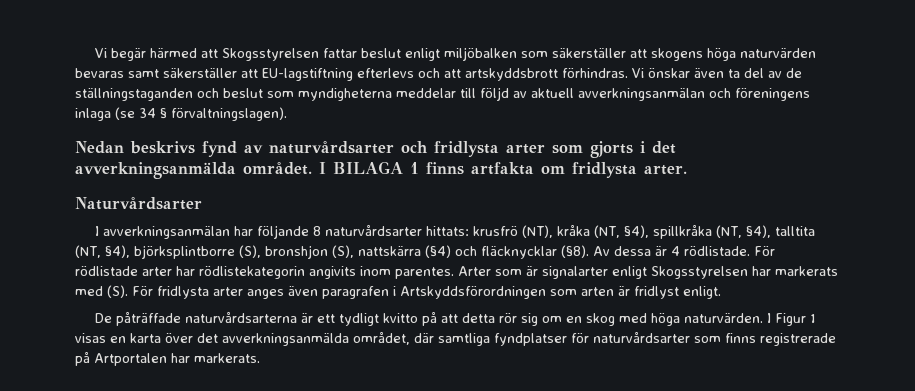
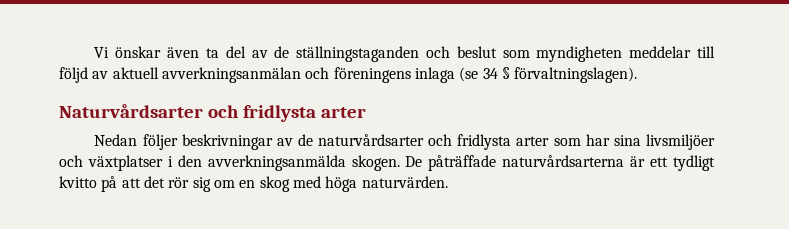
- Vi begär härmed att Skogsstyrelsen fattar beslut enligt miljöbalken som säkerställer att skogens höga naturvärden bevaras samt säkerställer att EU-lagstiftning efterlevs och att artskyddsbrott förhindras. Vi önskar även ta del av de ställningstaganden och beslut som myndigheterna meddelar till följd av aktuell avverkningsanmälan och föreningens inlaga (se 34 § förvaltningslagen).
+ Vi önskar även ta del av de ställningstaganden och beslut som myndigheten meddelar till följd av aktuell avverkningsanmälan och föreningens inlaga (se 34 § förvaltningslagen).
- Nedan beskrivs fynd av naturvårdsarter och fridlysta arter som gjorts i det avverkningsanmälda området. I BILAGA 1 finns artfakta om fridlysta arter.
- Naturvårdsarter
- I avverkningsanmälan har följande 8 naturvårdsarter hittats: krusfrö (NT), kråka (NT, §4), spillkråka (NT, §4), talltita (NT, §4), björksplintborre (S), bronshjon (S), nattskärra (§4) och fläcknycklar (§8). Av dessa är 4 rödlistade. För rödlistade arter har rödlistekategorin angivits inom parentes. Arter som är signalarter enligt Skogsstyrelsen har markerats med (S). För fridlysta arter anges även paragrafen i Artskyddsförordningen som arten är fridlyst enligt.
- De påträffade naturvårdsarterna är ett tydligt kvitto på att detta rör sig om en skog med höga naturvärden. I Figur 1 visas en karta över det avverkningsanmälda området, där samtliga fyndplatser för naturvårdsarter som finns registrerade på Artportalen har markerats.
+ Naturvårdsarter och fridlysta arter
+ Nedan följer beskrivningar av de naturvårdsarter och fridlysta arter som har sina livsmiljöer och växtplatser i den avverkningsanmälda skogen. De påträffade naturvårdsarterna är ett tydligt kvitto på att det rör sig om en skog med höga naturvärden.

